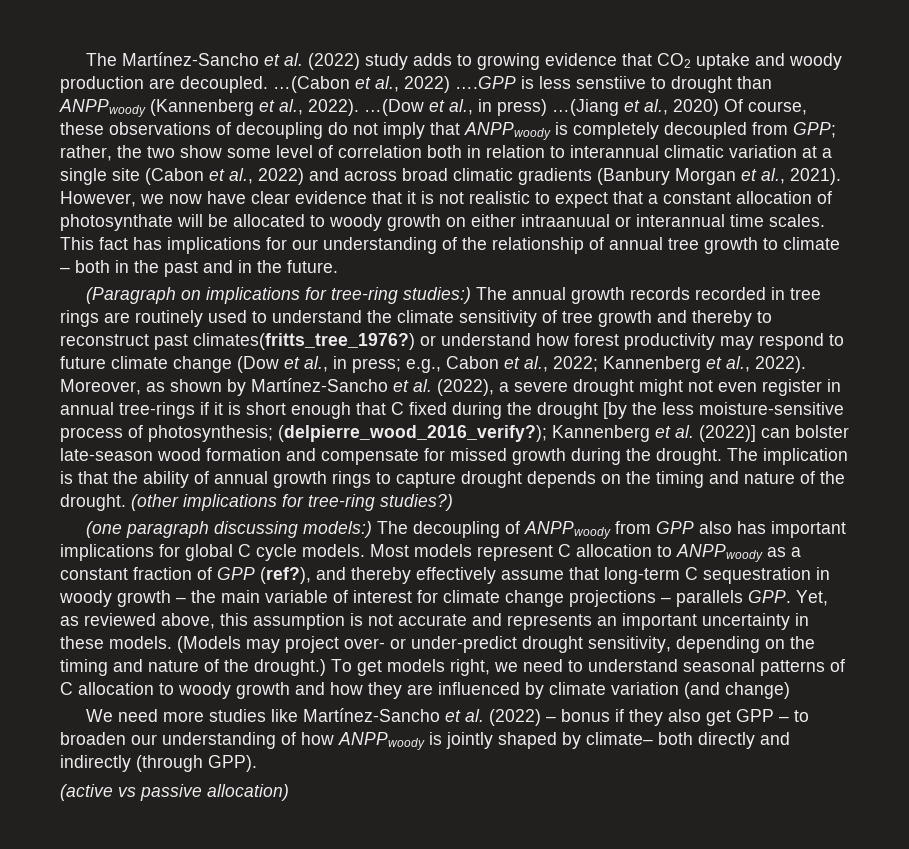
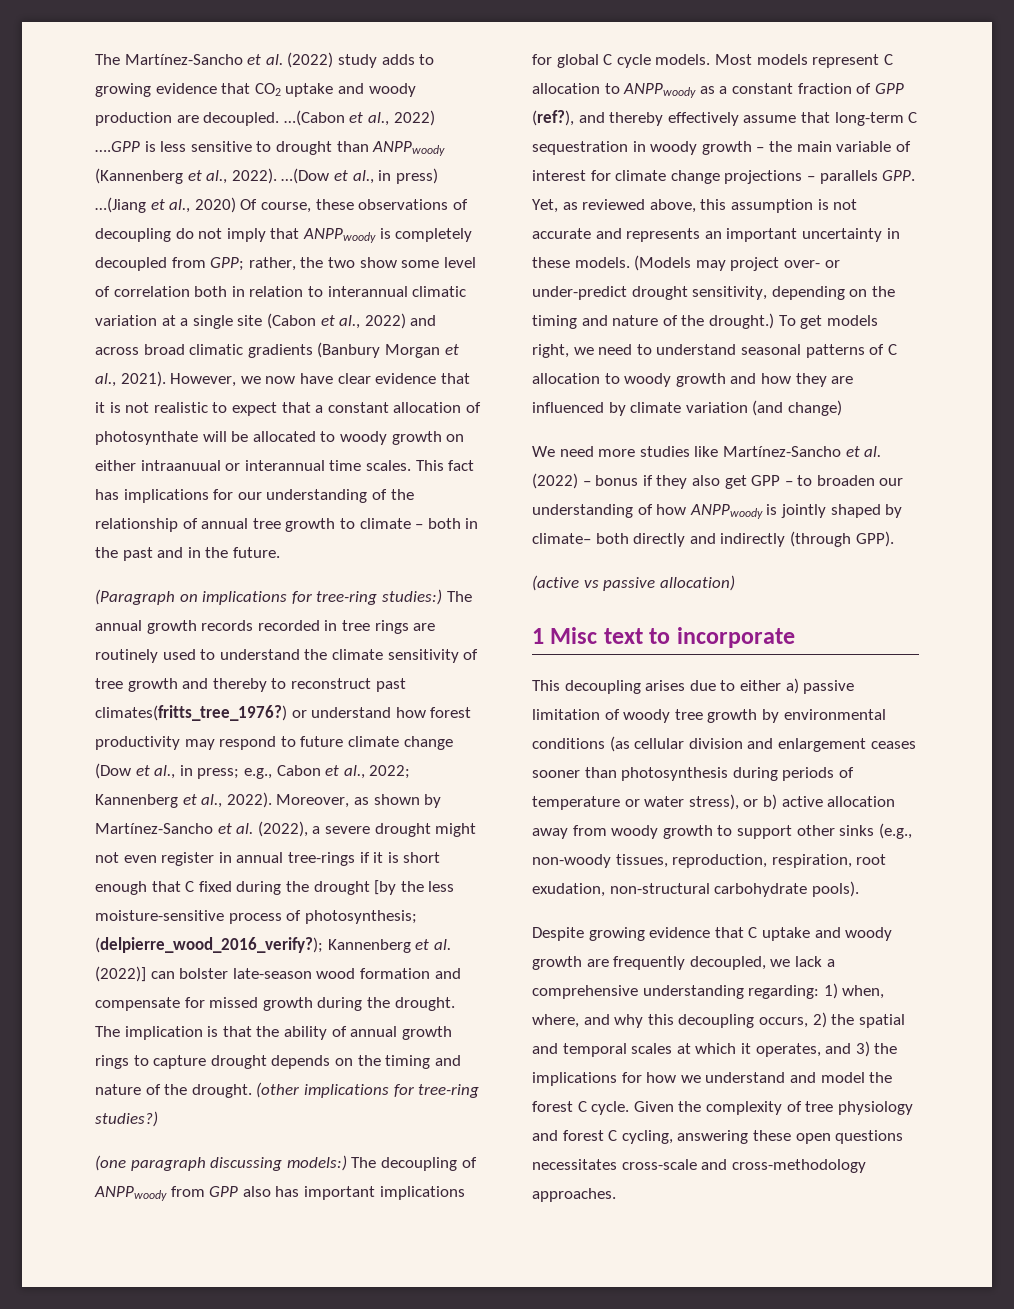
- …(Cabon et al., 2022) ….GPP is less senstiive to drought than ANPPwoody (Kannenberg et al., 2022).
+ …(Cabon et al., 2022) ….GPP is less sensitive to drought than ANPPwoody (Kannenberg et al., 2022).
+ 1 Misc text to incorporate
+ This decoupling arises due to either a) passive limitation of woody tree growth by environmental conditions (as cellular division and enlargement ceases sooner than photosynthesis during periods of temperature or water stress), or b) active allocation away from woody growth to support other sinks (e.g., non-woody tissues, reproduction, respiration, root exudation, non-structural carbohydrate pools).
+ Despite growing evidence that C uptake and woody growth are frequently decoupled, we lack a comprehensive understanding regarding: 1) when, where, and why this decoupling occurs, 2) the spatial and temporal scales at which it operates, and 3) the implications for how we understand and model the forest C cycle. Given the complexity of tree physiology and forest C cycling, answering these open questions necessitates cross-scale and cross-methodology approaches.

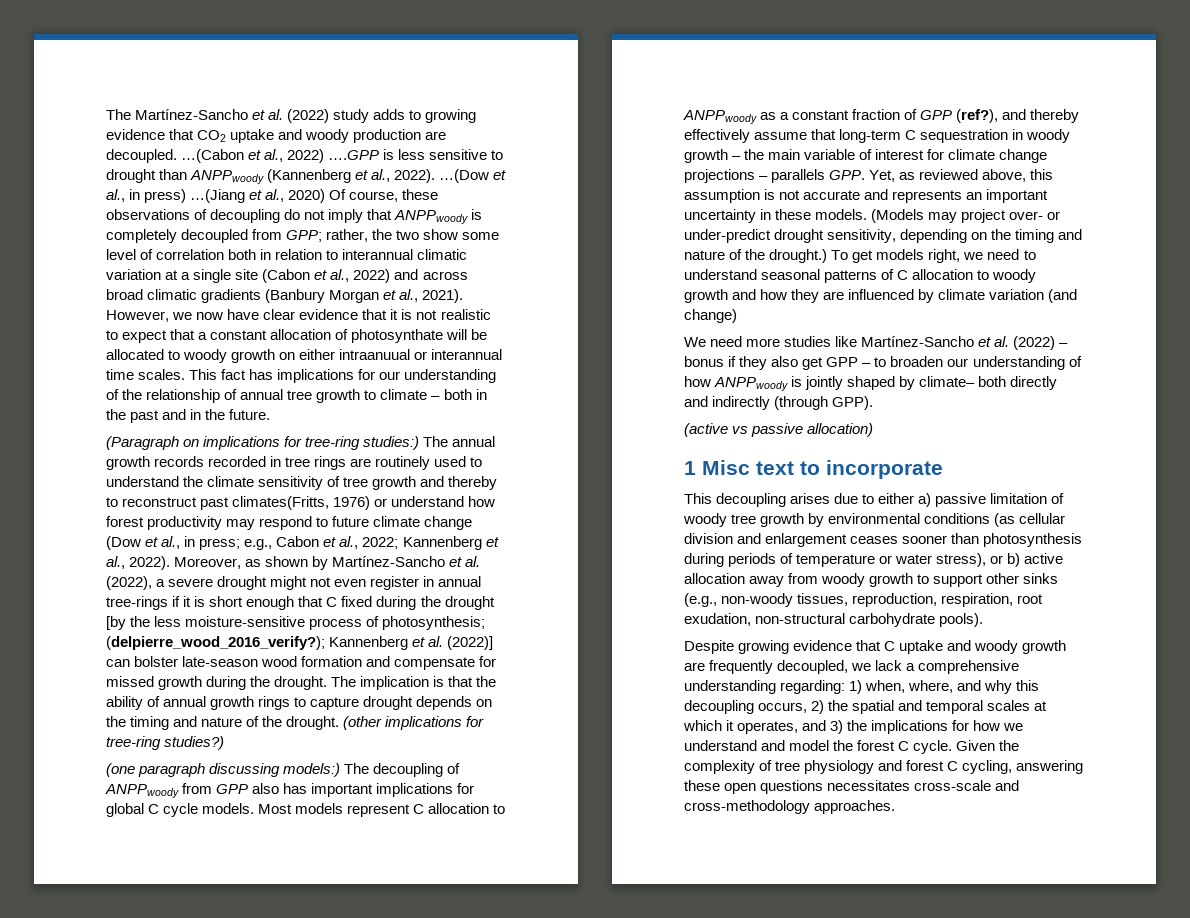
- (Paragraph on implications for tree-ring studies:) The annual growth records recorded in tree rings are routinely used to understand the climate sensitivity of tree growth and thereby to reconstruct past climates(fritts_tree_1976?) or understand how forest productivity may respond to future climate change (Dow et al., in press; e.g., Cabon et al., 2022; Kannenberg et al., 2022).
+ (Paragraph on implications for tree-ring studies:) The annual growth records recorded in tree rings are routinely used to understand the climate sensitivity of tree growth and thereby to reconstruct past climates(Fritts, 1976) or understand how forest productivity may respond to future climate change (Dow et al., in press; e.g., Cabon et al., 2022; Kannenberg et al., 2022).

